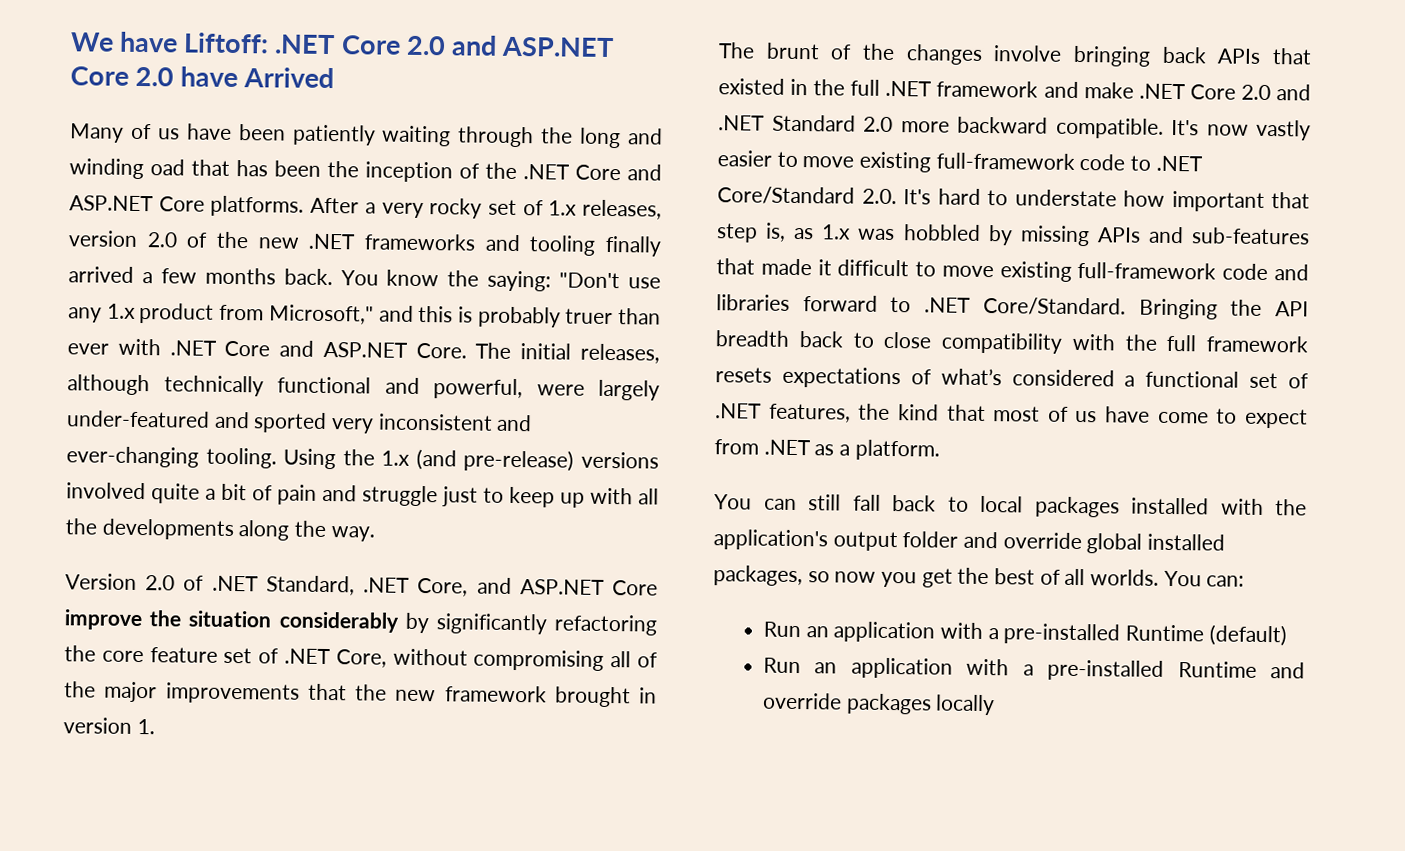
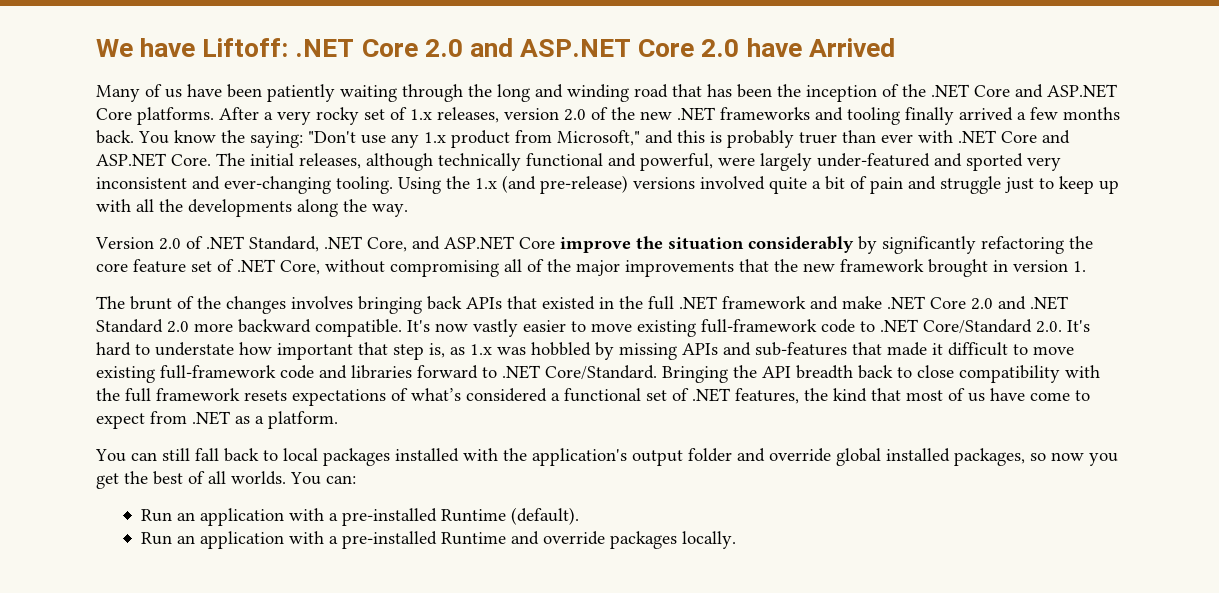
- Many of us have been patiently waiting through the long and winding oad that has been the inception of the .NET Core and ASP.NET Core platforms.
+ Many of us have been patiently waiting through the long and winding road that has been the inception of the .NET Core and ASP.NET Core platforms.
- The brunt of the changes involve bringing back APIs that existed in the full .NET framework and make .NET Core 2.0 and .NET Standard 2.0 more backward compatible.
+ The brunt of the changes involves bringing back APIs that existed in the full .NET framework and make .NET Core 2.0 and .NET Standard 2.0 more backward compatible.
- Run an application with a pre-installed Runtime (default)
+ Run an application with a pre-installed Runtime (default).
- Run an application with a pre-installed Runtime and override packages locally
+ Run an application with a pre-installed Runtime and override packages locally.

